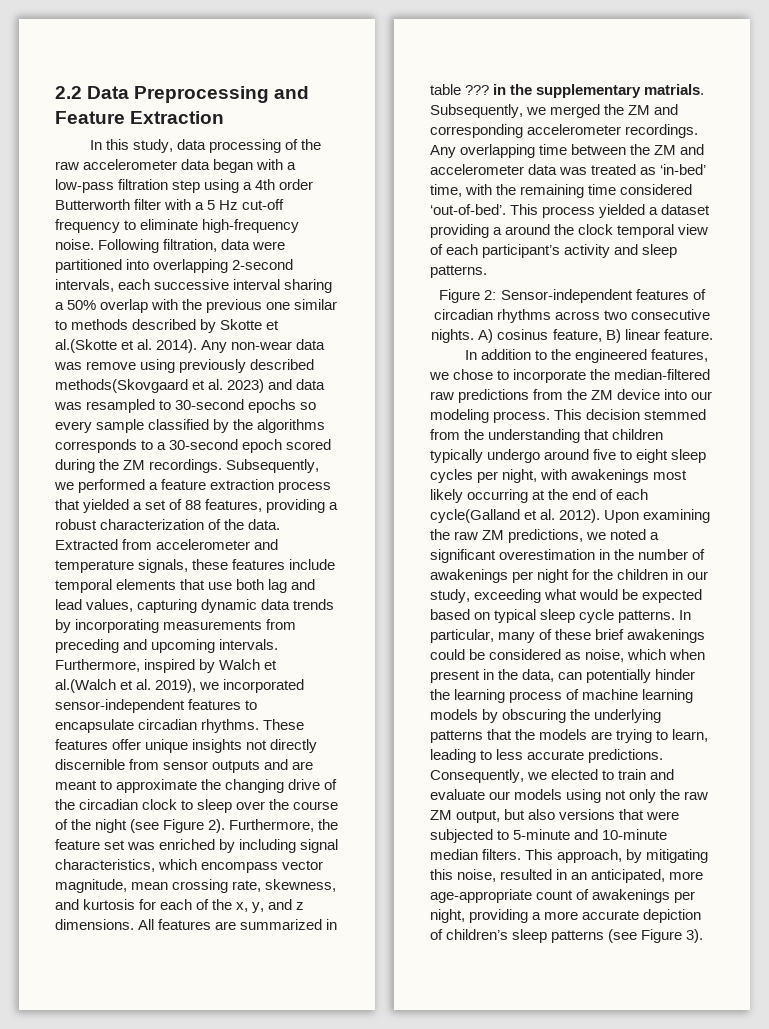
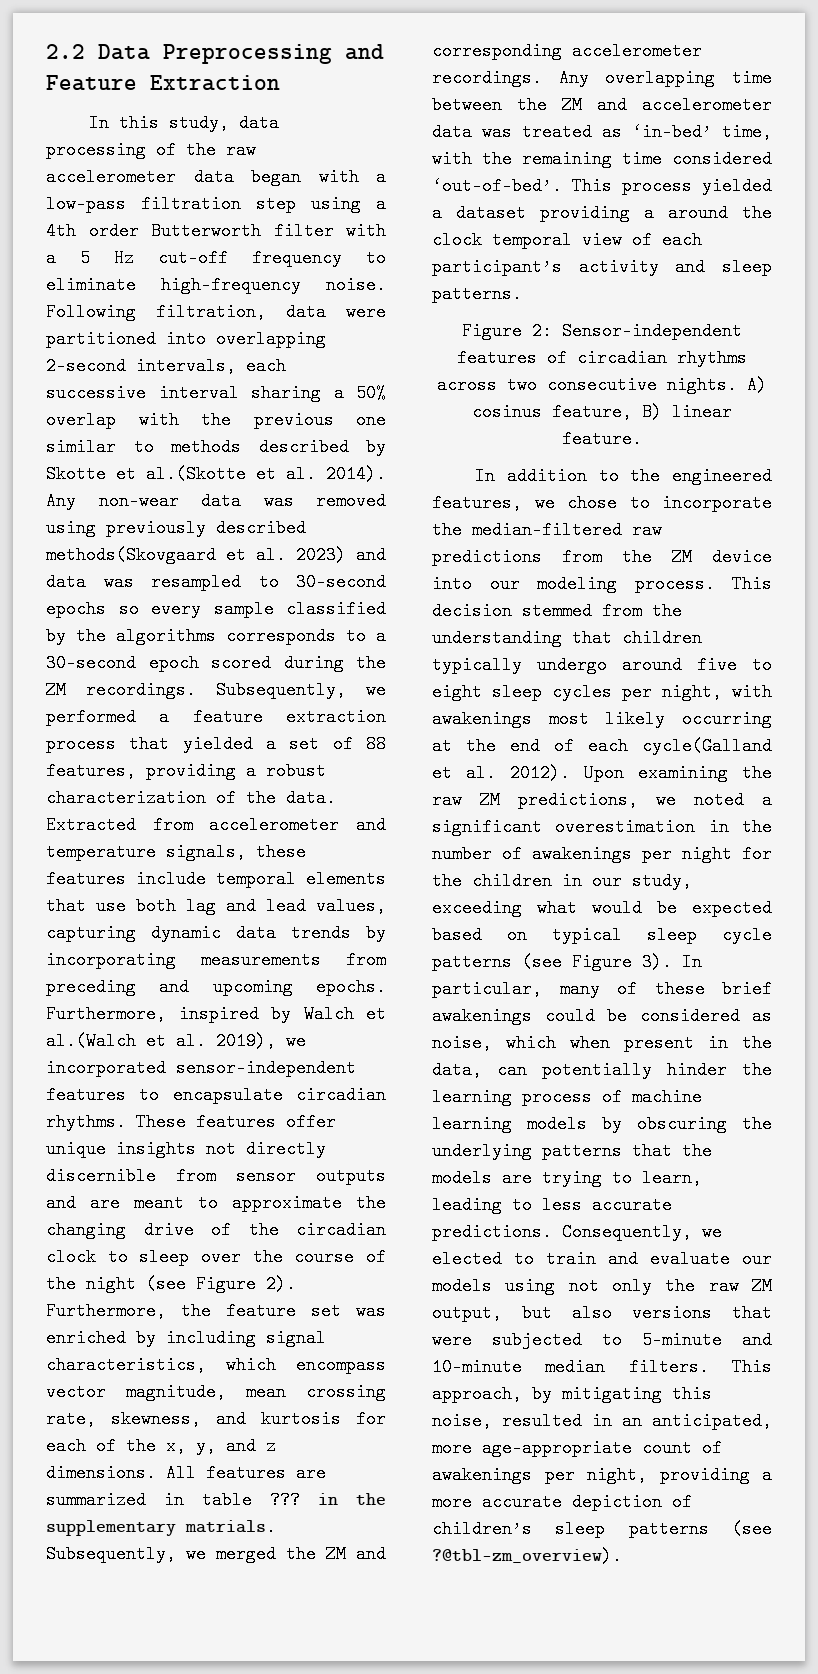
- Any non-wear data was remove using previously described methods(Skovgaard et al. 2023) and data was resampled to 30-second epochs so every sample classified by the algorithms corresponds to a 30-second epoch scored during the ZM recordings.
+ Any non-wear data was removed using previously described methods(Skovgaard et al. 2023) and data was resampled to 30-second epochs so every sample classified by the algorithms corresponds to a 30-second epoch scored during the ZM recordings.
- Extracted from accelerometer and temperature signals, these features include temporal elements that use both lag and lead values, capturing dynamic data trends by incorporating measurements from preceding and upcoming intervals.
+ Extracted from accelerometer and temperature signals, these features include temporal elements that use both lag and lead values, capturing dynamic data trends by incorporating measurements from preceding and upcoming epochs.
- Upon examining the raw ZM predictions, we noted a significant overestimation in the number of awakenings per night for the children in our study, exceeding what would be expected based on typical sleep cycle patterns.
+ Upon examining the raw ZM predictions, we noted a significant overestimation in the number of awakenings per night for the children in our study, exceeding what would be expected based on typical sleep cycle patterns (see Figure 3).
- This approach, by mitigating this noise, resulted in an anticipated, more age-appropriate count of awakenings per night, providing a more accurate depiction of children’s sleep patterns (see Figure 3).
+ This approach, by mitigating this noise, resulted in an anticipated, more age-appropriate count of awakenings per night, providing a more accurate depiction of children’s sleep patterns (see ?@tbl-zm_overview).

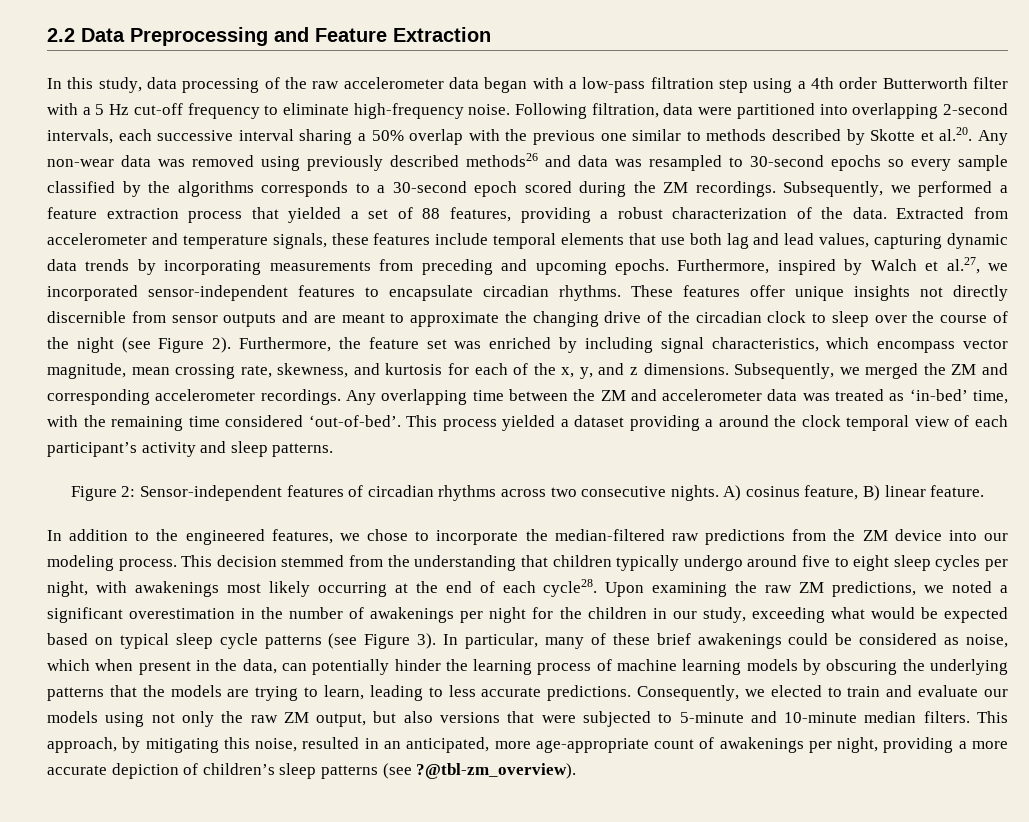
- Following filtration, data were partitioned into overlapping 2-second intervals, each successive interval sharing a 50% overlap with the previous one similar to methods described by Skotte et al.(Skotte et al. 2014). Any non-wear data was removed using previously described methods(Skovgaard et al. 2023) and data was resampled to 30-second epochs so every sample classified by the algorithms corresponds to a 30-second epoch scored during the ZM recordings.
+ Following filtration, data were partitioned into overlapping 2-second intervals, each successive interval sharing a 50% overlap with the previous one similar to methods described by Skotte et al.20. Any non-wear data was removed using previously described methods26 and data was resampled to 30-second epochs so every sample classified by the algorithms corresponds to a 30-second epoch scored during the ZM recordings.
- Furthermore, inspired by Walch et al.(Walch et al. 2019), we incorporated sensor-independent features to encapsulate circadian rhythms.
+ Furthermore, inspired by Walch et al.27, we incorporated sensor-independent features to encapsulate circadian rhythms.
- All features are summarized in table ??? in the supplementary matrials.
- This decision stemmed from the understanding that children typically undergo around five to eight sleep cycles per night, with awakenings most likely occurring at the end of each cycle(Galland et al. 2012).
+ This decision stemmed from the understanding that children typically undergo around five to eight sleep cycles per night, with awakenings most likely occurring at the end of each cycle28.

